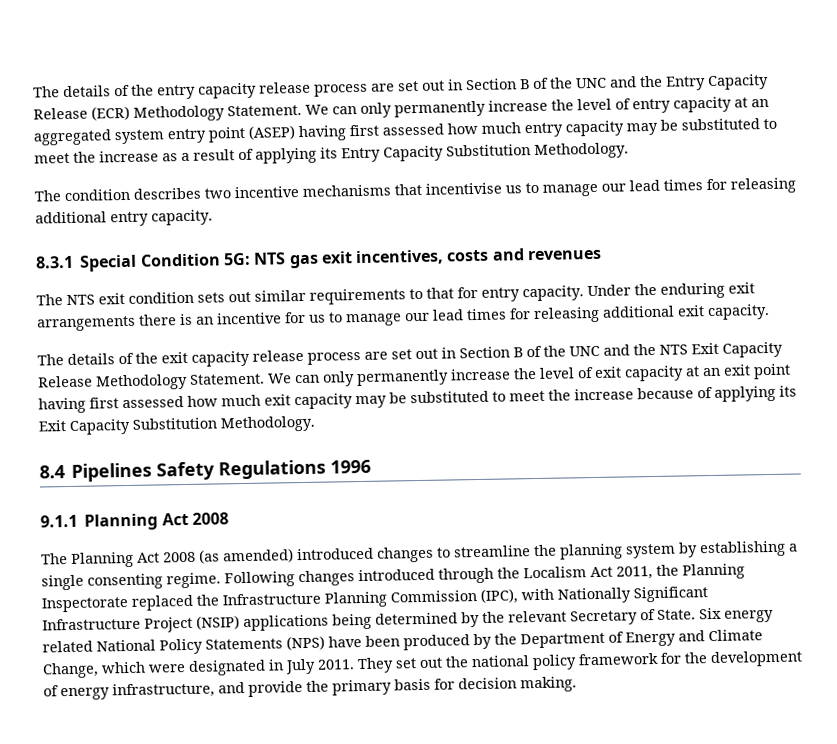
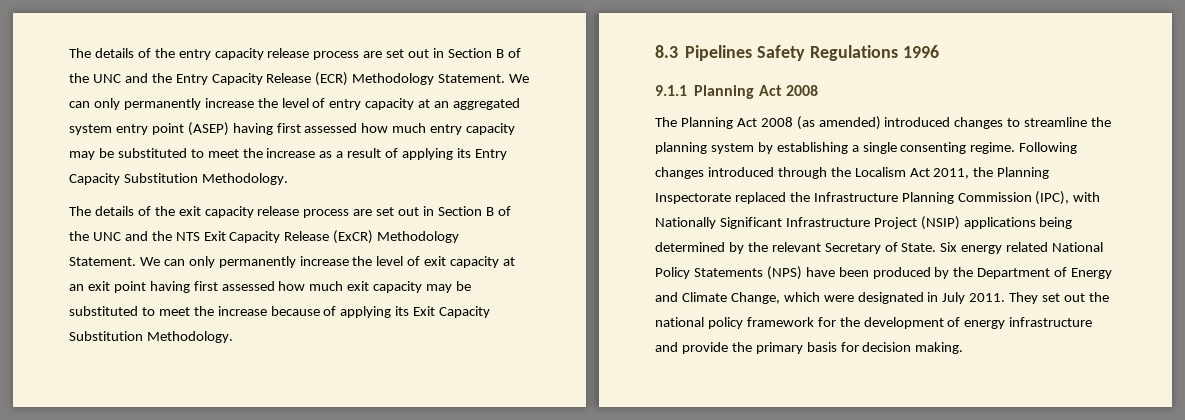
- The condition describes two incentive mechanisms that incentivise us to manage our lead times for releasing additional entry capacity.
- 8.3.1 Special Condition 5G: NTS gas exit incentives, costs and revenues
- The NTS exit condition sets out similar requirements to that for entry capacity. Under the enduring exit arrangements there is an incentive for us to manage our lead times for releasing additional exit capacity.
- The details of the exit capacity release process are set out in Section B of the UNC and the NTS Exit Capacity Release Methodology Statement.
+ The details of the exit capacity release process are set out in Section B of the UNC and the NTS Exit Capacity Release (ExCR) Methodology Statement.
- 8.4 Pipelines Safety Regulations 1996
+ 8.3 Pipelines Safety Regulations 1996
- They set out the national policy framework for the development of energy infrastructure, and provide the primary basis for decision making.
+ They set out the national policy framework for the development of energy infrastructure and provide the primary basis for decision making.

